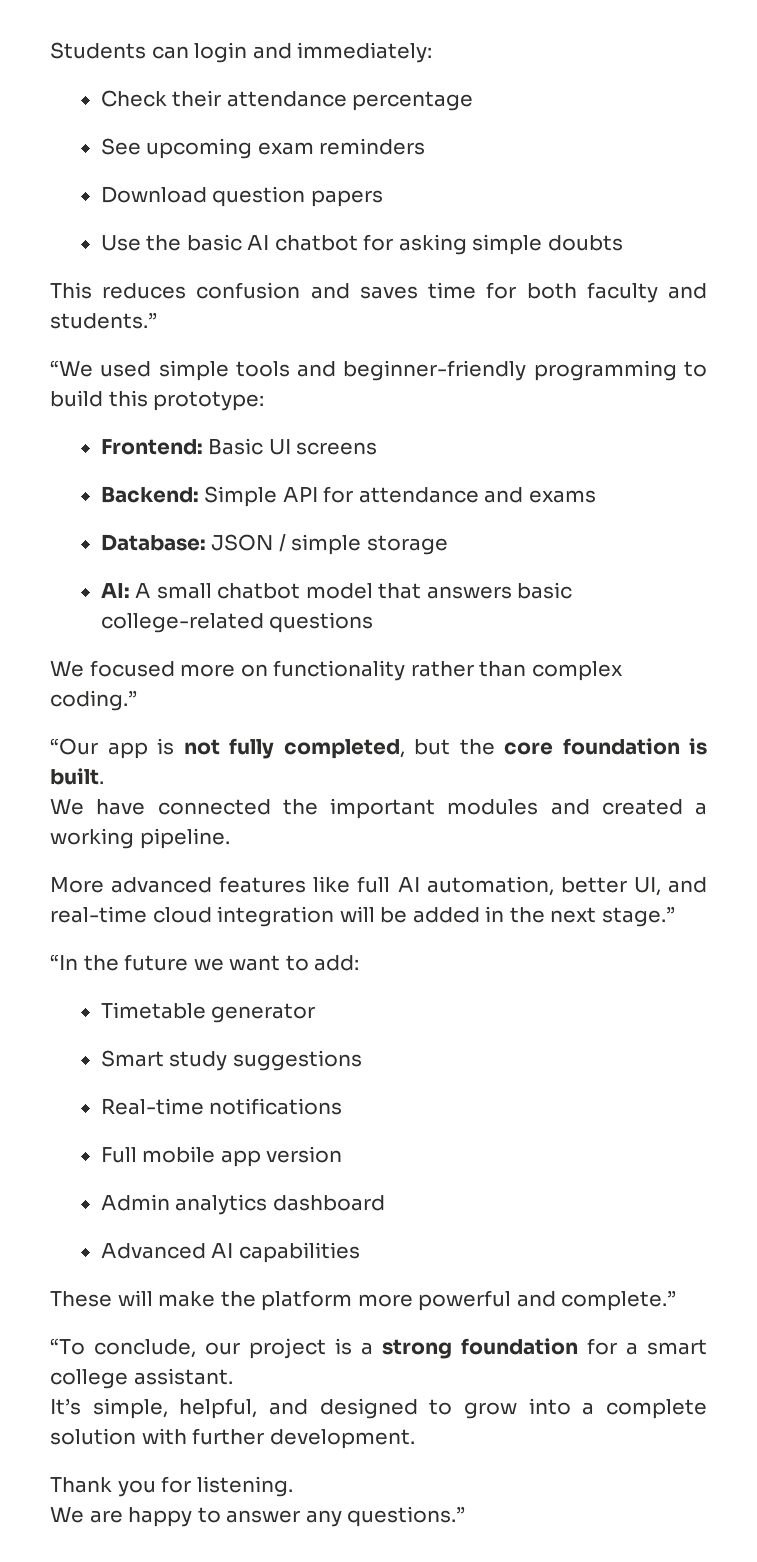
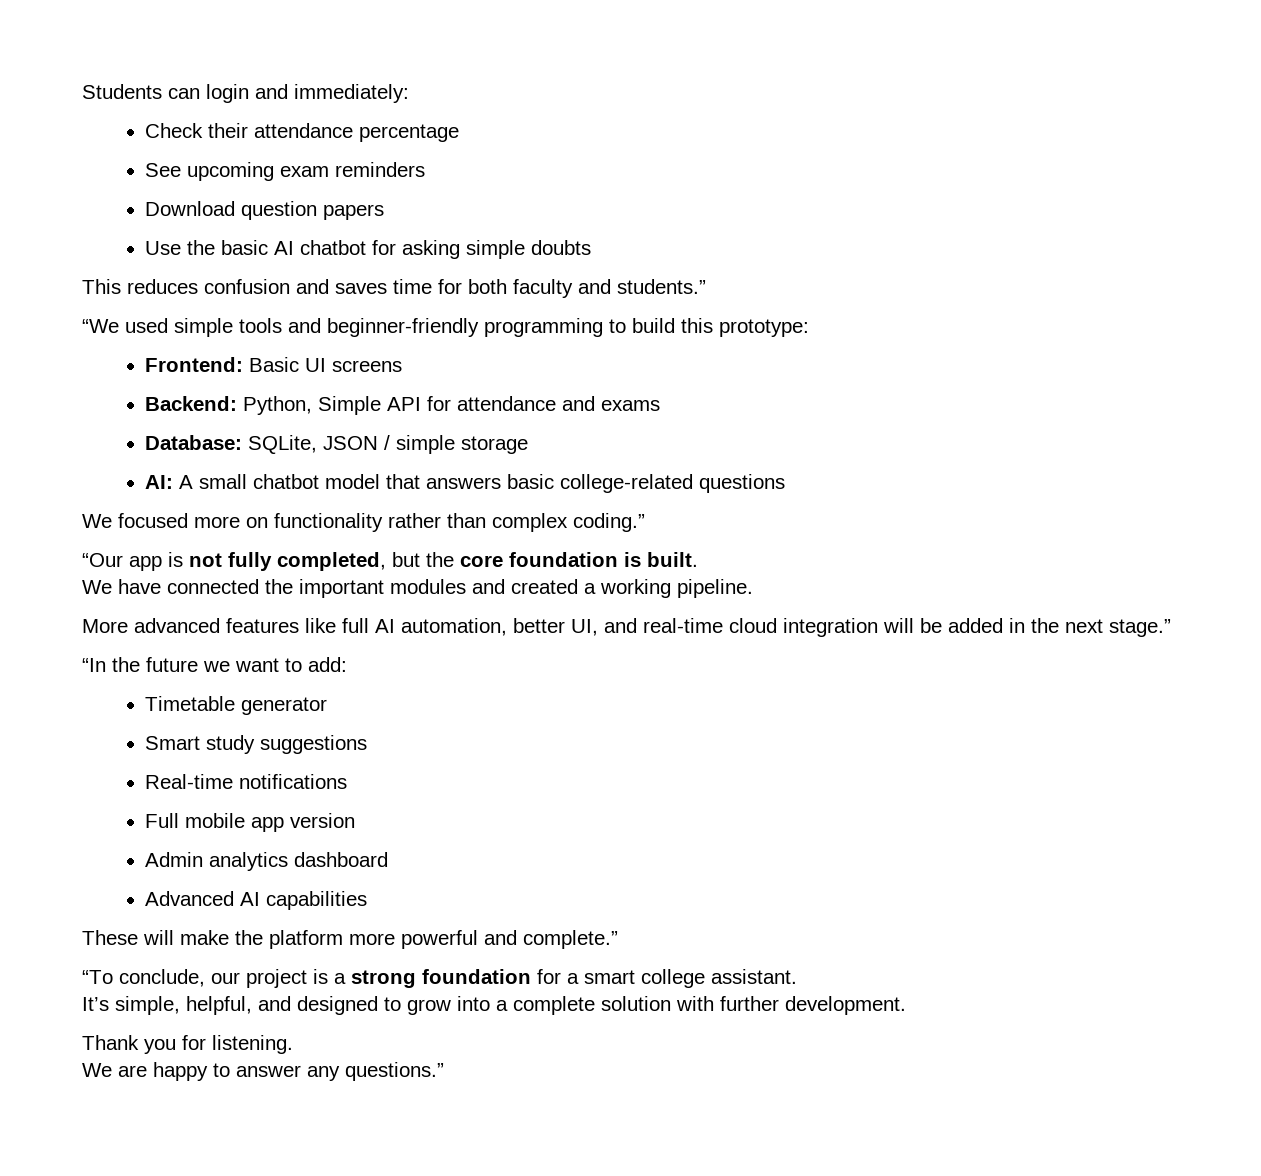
- Backend: Simple API for attendance and exams
+ Backend: Python, Simple API for attendance and exams
- Database: JSON / simple storage
+ Database: SQLite, JSON / simple storage

